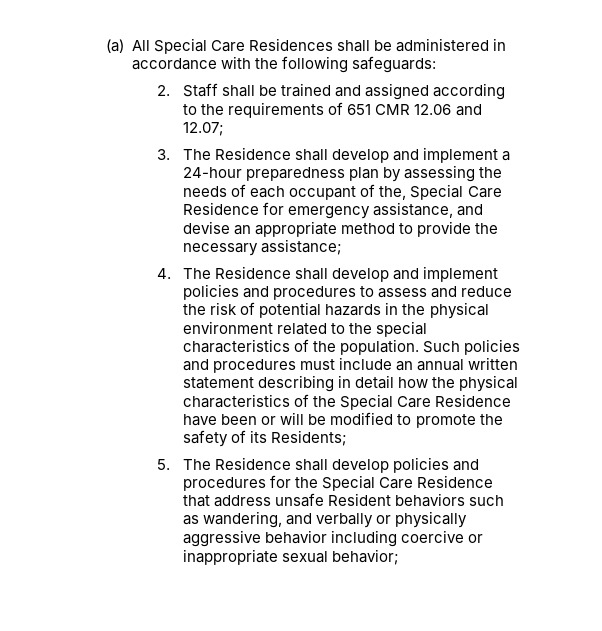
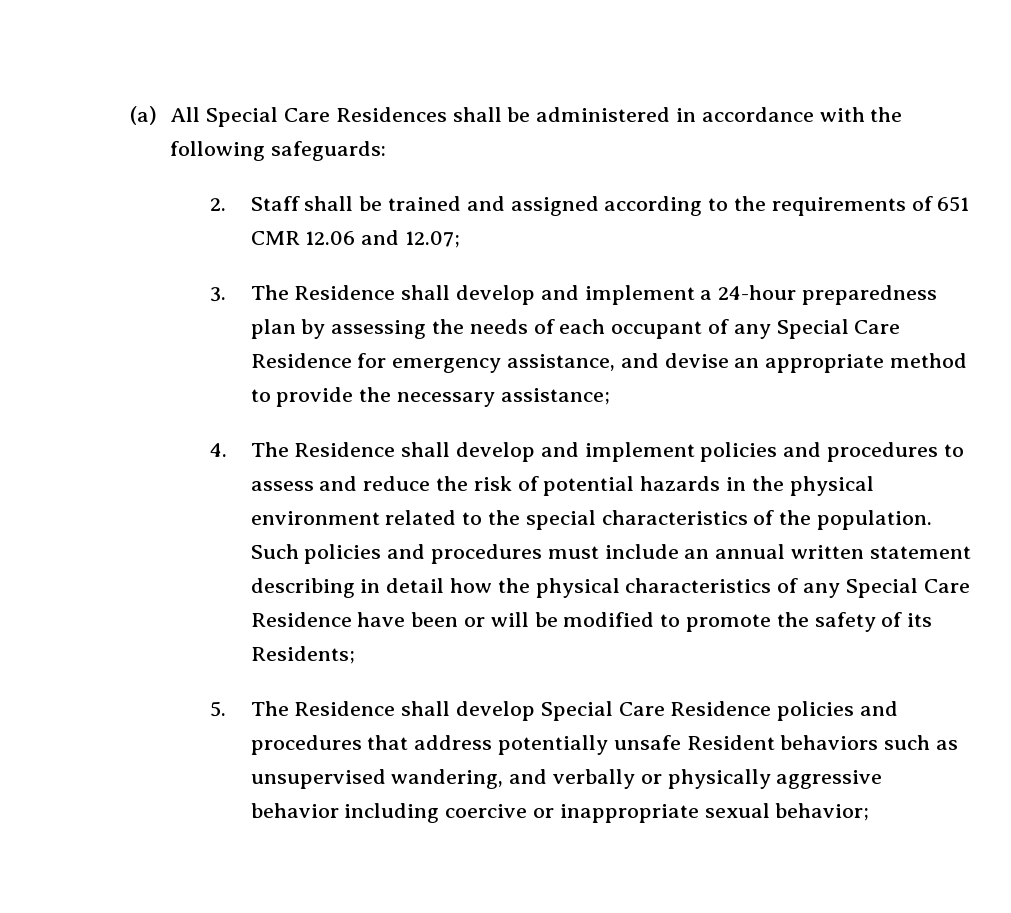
- 3. The Residence shall develop and implement a 24-hour preparedness plan by assessing the needs of each occupant of the, Special Care Residence for emergency assistance, and devise an appropriate method to provide the necessary assistance;
+ 3. The Residence shall develop and implement a 24-hour preparedness plan by assessing the needs of each occupant of any Special Care Residence for emergency assistance, and devise an appropriate method to provide the necessary assistance;
- Such policies and procedures must include an annual written statement describing in detail how the physical characteristics of the Special Care Residence have been or will be modified to promote the safety of its Residents;
+ Such policies and procedures must include an annual written statement describing in detail how the physical characteristics of any Special Care Residence have been or will be modified to promote the safety of its Residents;
- 5. The Residence shall develop policies and procedures for the Special Care Residence that address unsafe Resident behaviors such as wandering, and verbally or physically aggressive behavior including coercive or inappropriate sexual behavior;
+ 5. The Residence shall develop Special Care Residence policies and procedures that address potentially unsafe Resident behaviors such as unsupervised wandering, and verbally or physically aggressive behavior including coercive or inappropriate sexual behavior;

